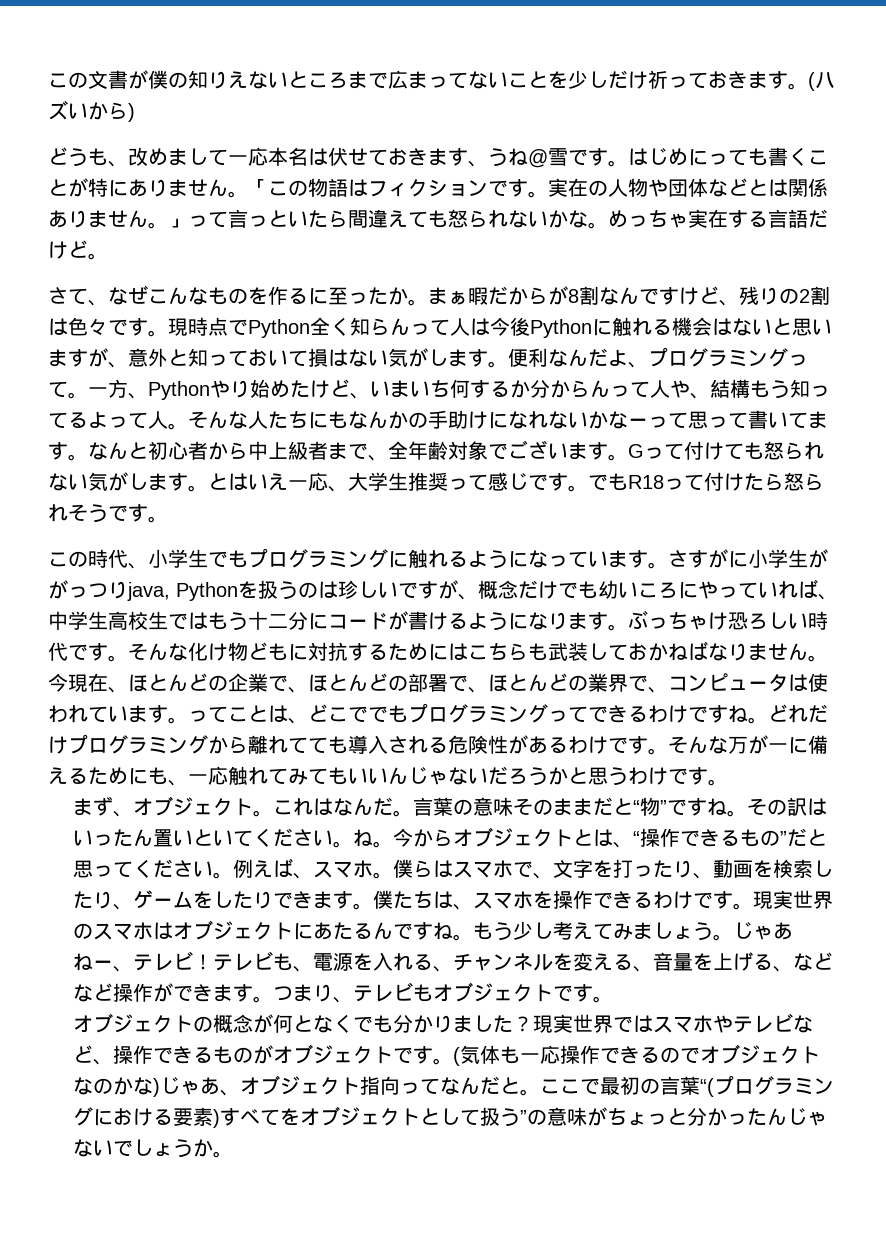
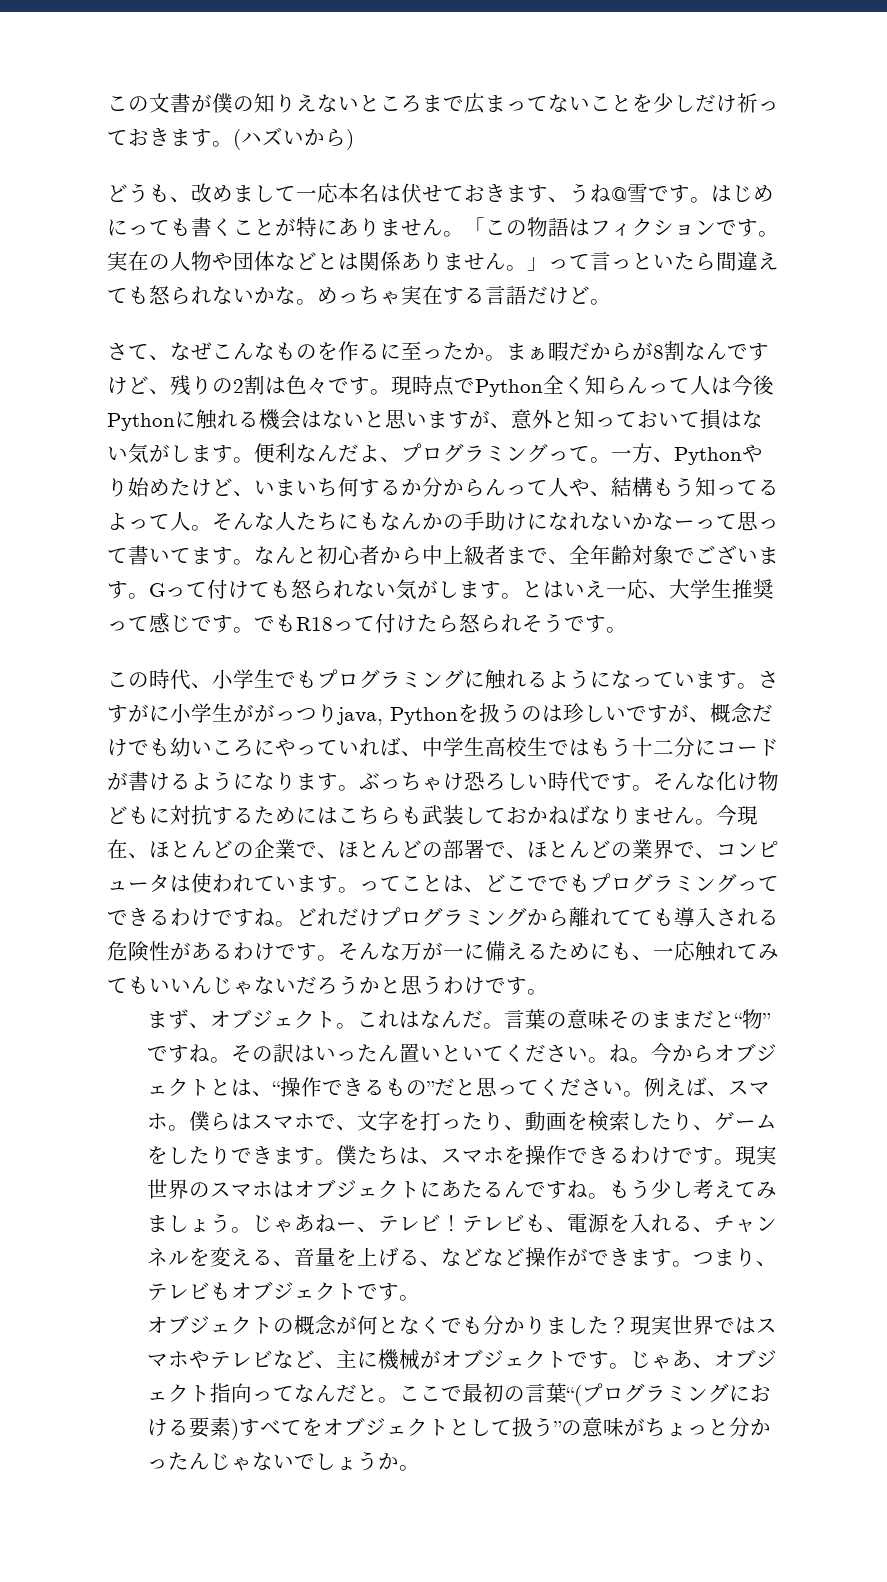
- 現実世界ではスマホやテレビなど、操作できるものがオブジェクトです。
+ 現実世界ではスマホやテレビなど、主に機械がオブジェクトです。
- (気体も一応操作できるのでオブジェクトなのかな)じゃあ、オブジェクト指向ってなんだと。
+ じゃあ、オブジェクト指向ってなんだと。

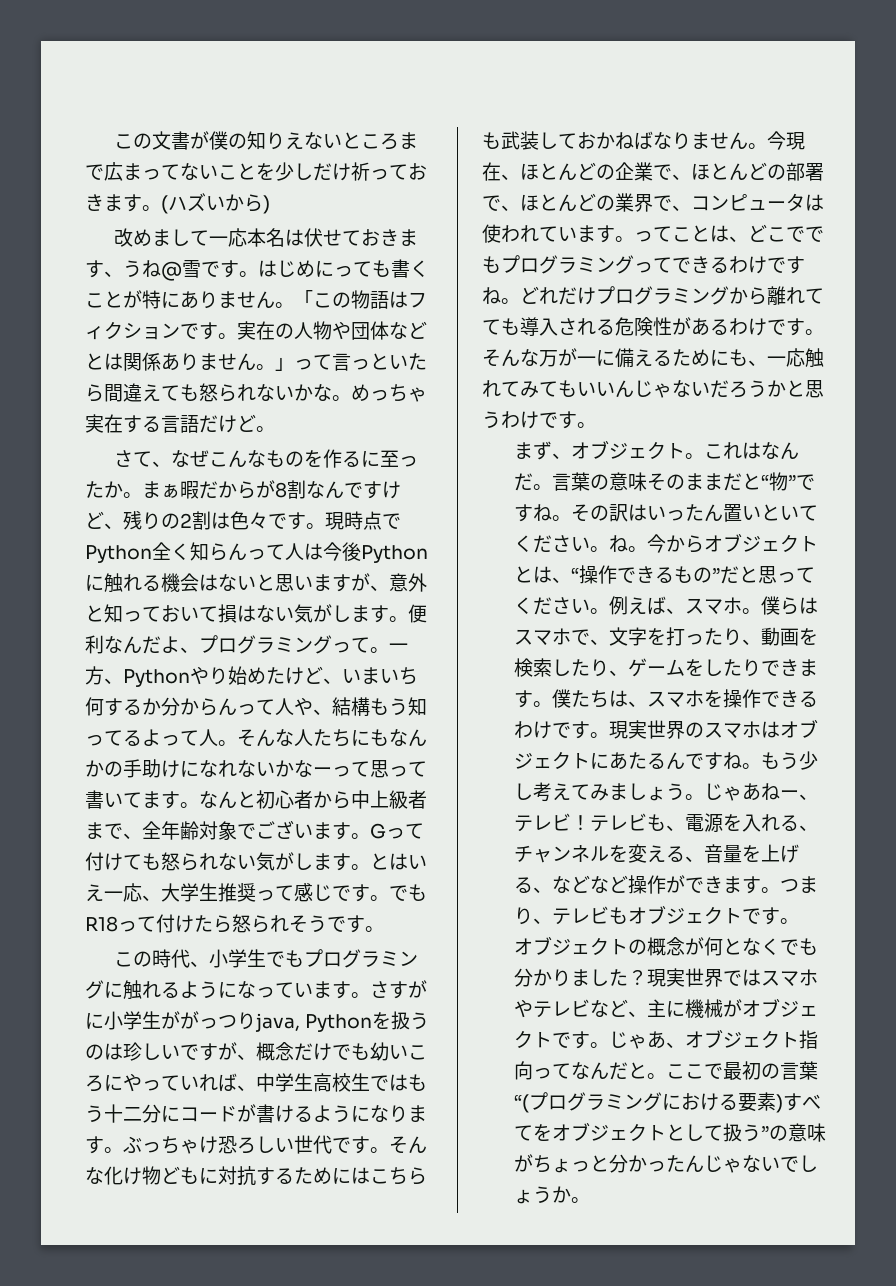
- どうも、改めまして一応本名は伏せておきます、うね@雪です。
+ 改めまして一応本名は伏せておきます、うね@雪です。
- ぶっちゃけ恐ろしい時代です。
+ ぶっちゃけ恐ろしい世代です。

